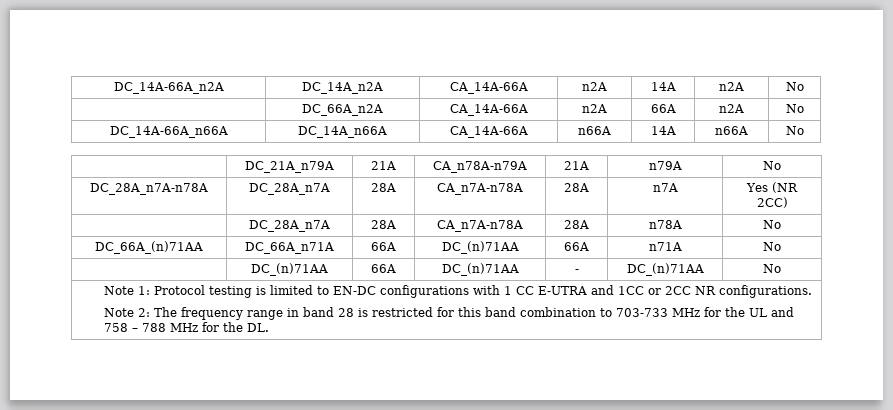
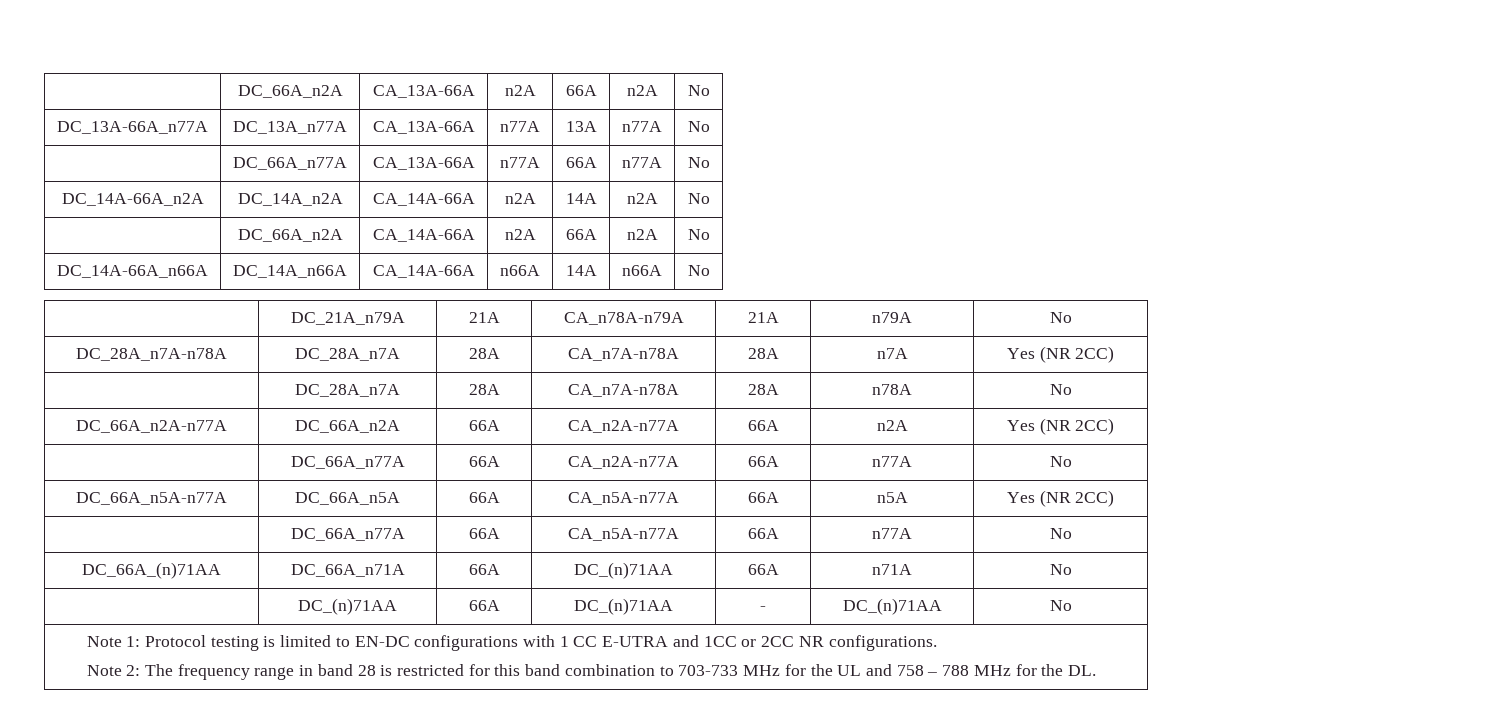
+ | DC_66A_n2A | CA_13A-66A | n2A | 66A | n2A | No
+ DC_13A-66A_n77A | DC_13A_n77A | CA_13A-66A | n77A | 13A | n77A | No
+ | DC_66A_n77A | CA_13A-66A | n77A | 66A | n77A | No
+ DC_66A_n2A-n77A | DC_66A_n2A | 66A | CA_n2A-n77A | 66A | n2A | Yes (NR 2CC)
+ | DC_66A_n77A | 66A | CA_n2A-n77A | 66A | n77A | No
+ DC_66A_n5A-n77A | DC_66A_n5A | 66A | CA_n5A-n77A | 66A | n5A | Yes (NR 2CC)
+ | DC_66A_n77A | 66A | CA_n5A-n77A | 66A | n77A | No

